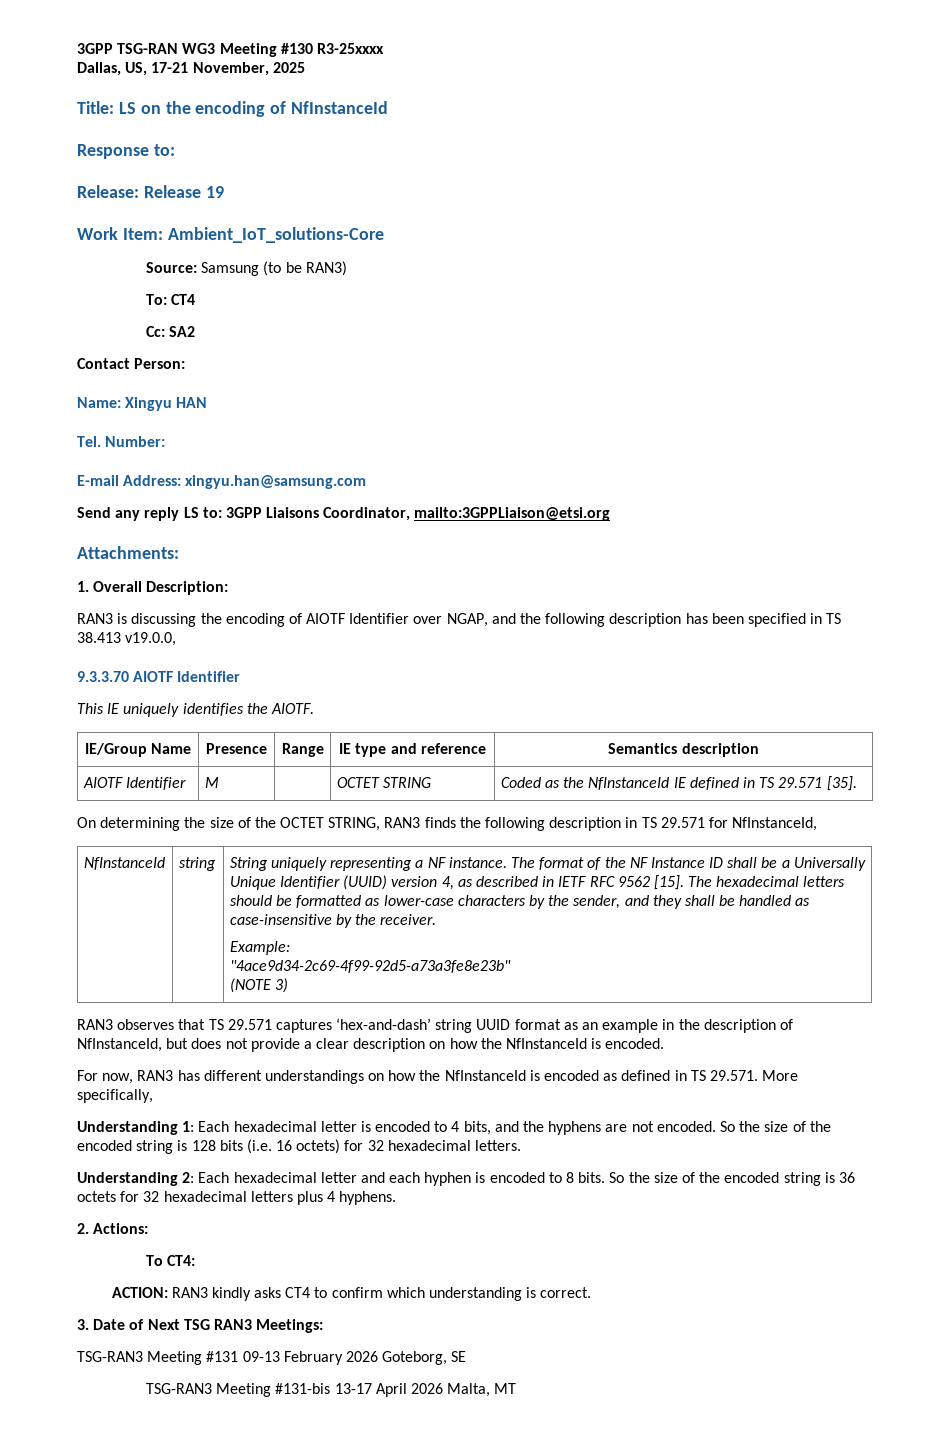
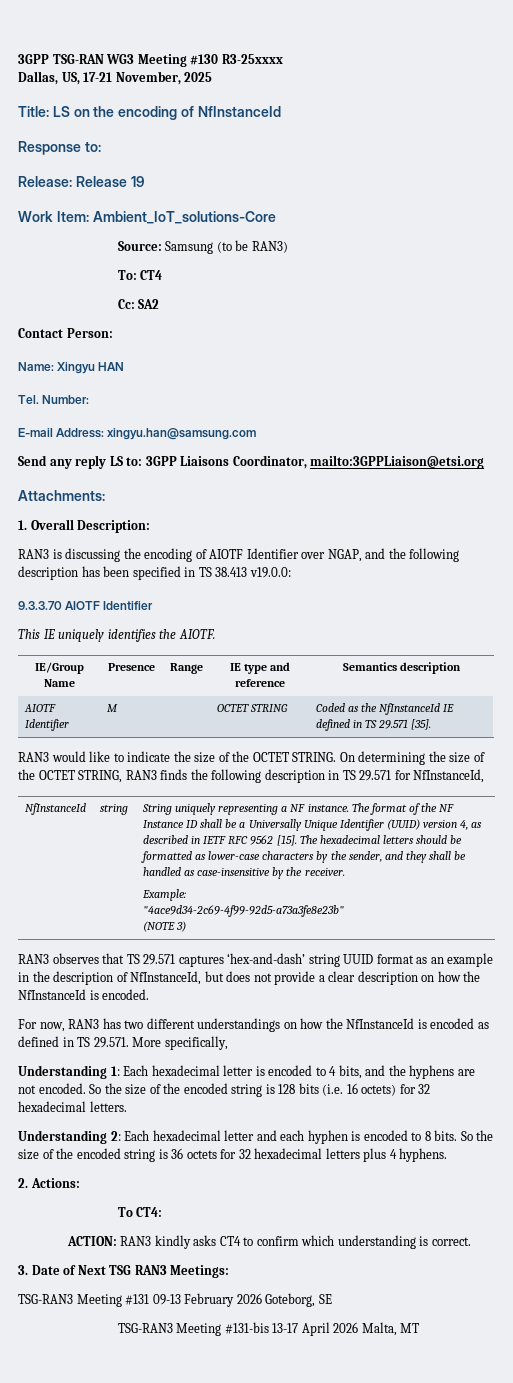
- RAN3 is discussing the encoding of AIOTF Identifier over NGAP, and the following description has been specified in TS 38.413 v19.0.0,
+ RAN3 is discussing the encoding of AIOTF Identifier over NGAP, and the following description has been specified in TS 38.413 v19.0.0:
+ RAN3 would like to indicate the size of the OCTET STRING.
- For now, RAN3 has different understandings on how the NfInstanceId is encoded as defined in TS 29.571. More specifically,
+ For now, RAN3 has two different understandings on how the NfInstanceId is encoded as defined in TS 29.571. More specifically,

